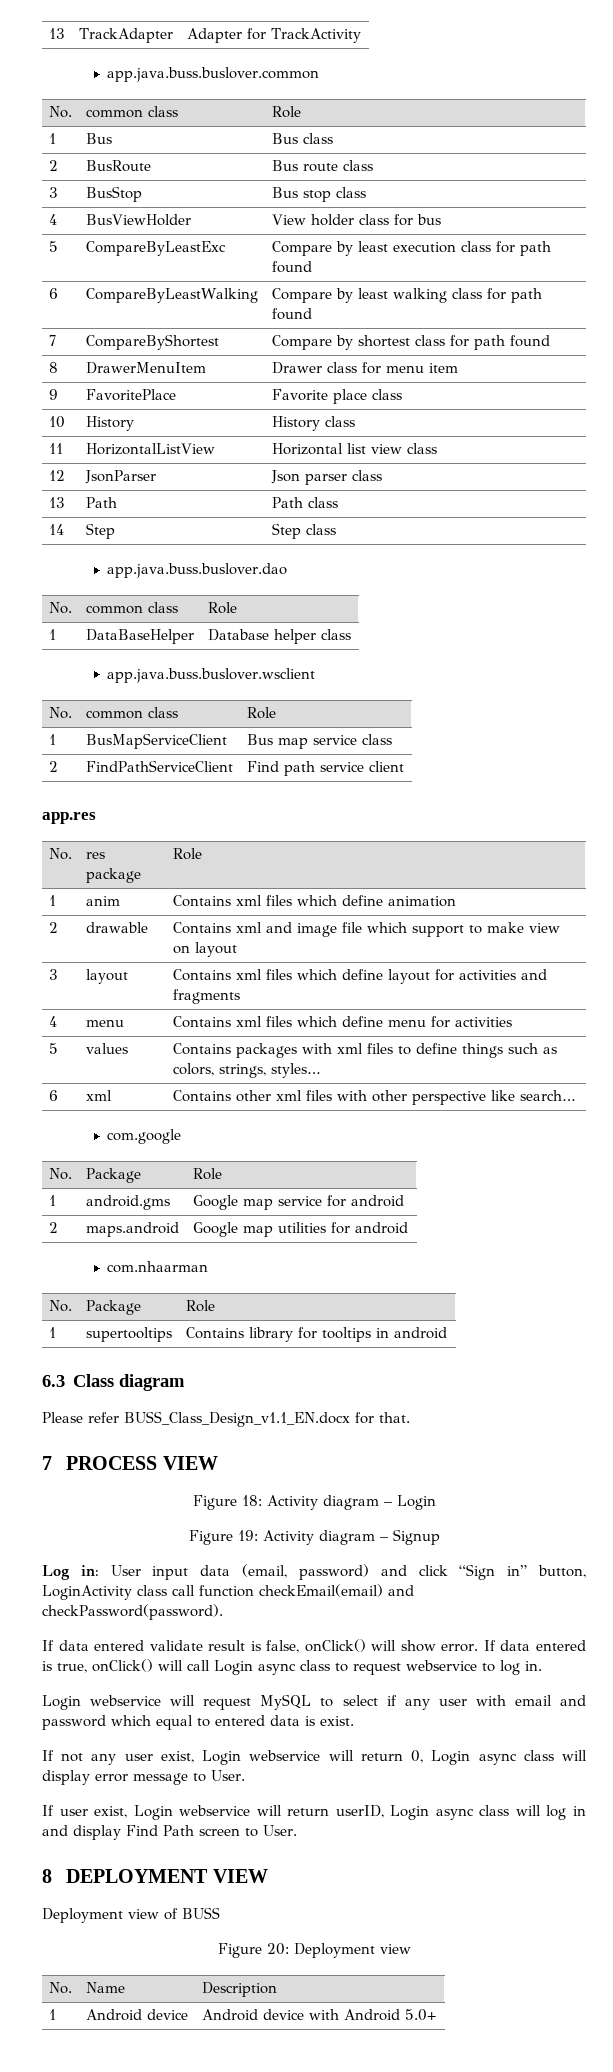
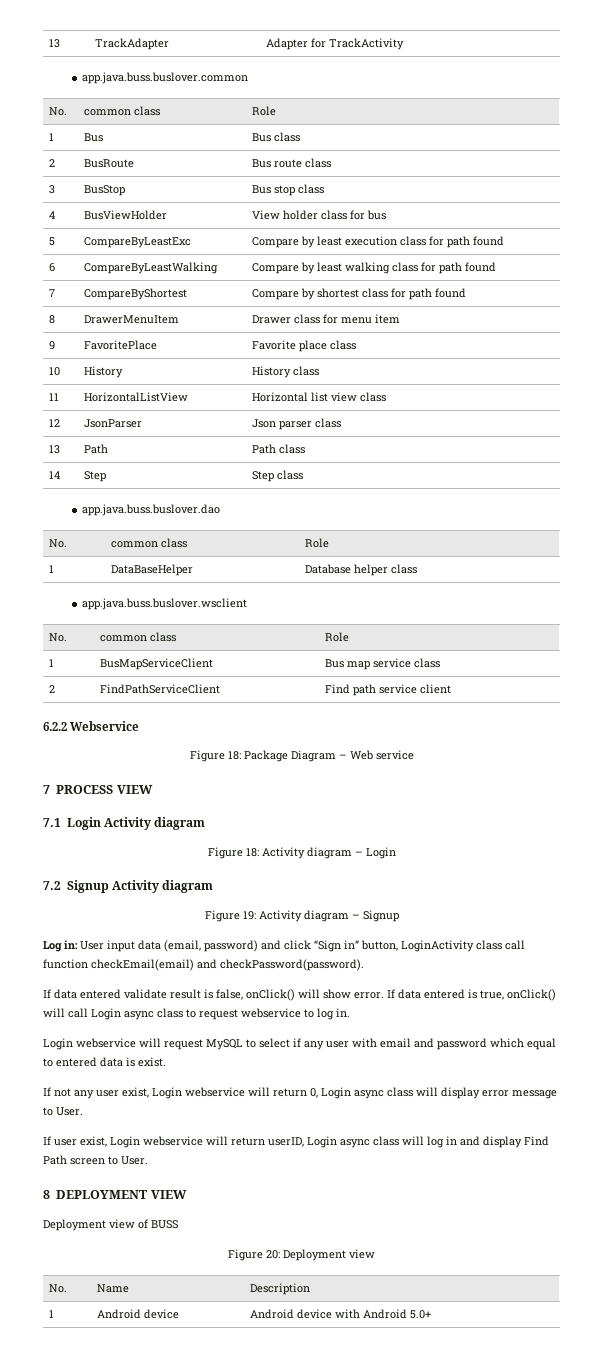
- app.res
- No. | res package | Role
- 1 | anim | Contains xml files which define animation
- 2 | drawable | Contains xml and image file which support to make view on layout
- 3 | layout | Contains xml files which define layout for activities and fragments
- 4 | menu | Contains xml files which define menu for activities
- 5 | values | Contains packages with xml files to define things such as colors, strings, styles…
- 6 | xml | Contains other xml files with other perspective like search…
- com.google
- No. | Package | Role
- 1 | android.gms | Google map service for android
- 2 | maps.android | Google map utilities for android
- com.nhaarman
- No. | Package | Role
- 1 | supertooltips | Contains library for tooltips in android
- 6.3 Class diagram
- Please refer BUSS_Class_Design_v1.1_EN.docx for that.
+ 6.2.2 Webservice
+ Figure 18: Package Diagram – Web service
+ 7.1 Login Activity diagram
+ 7.2 Signup Activity diagram

